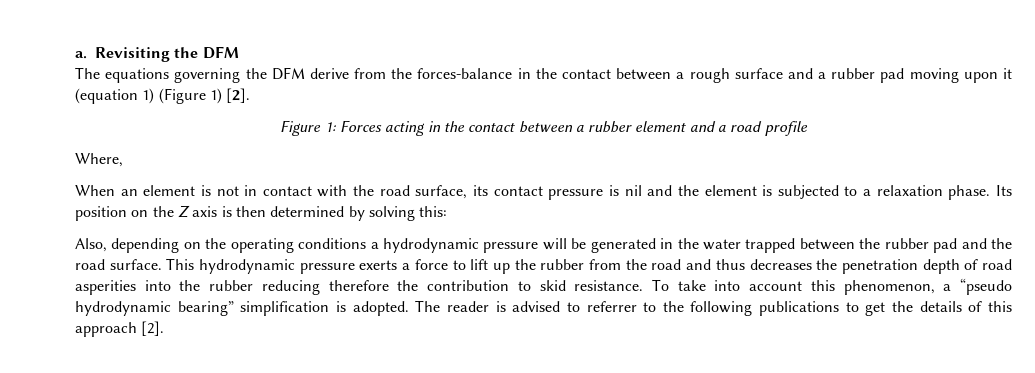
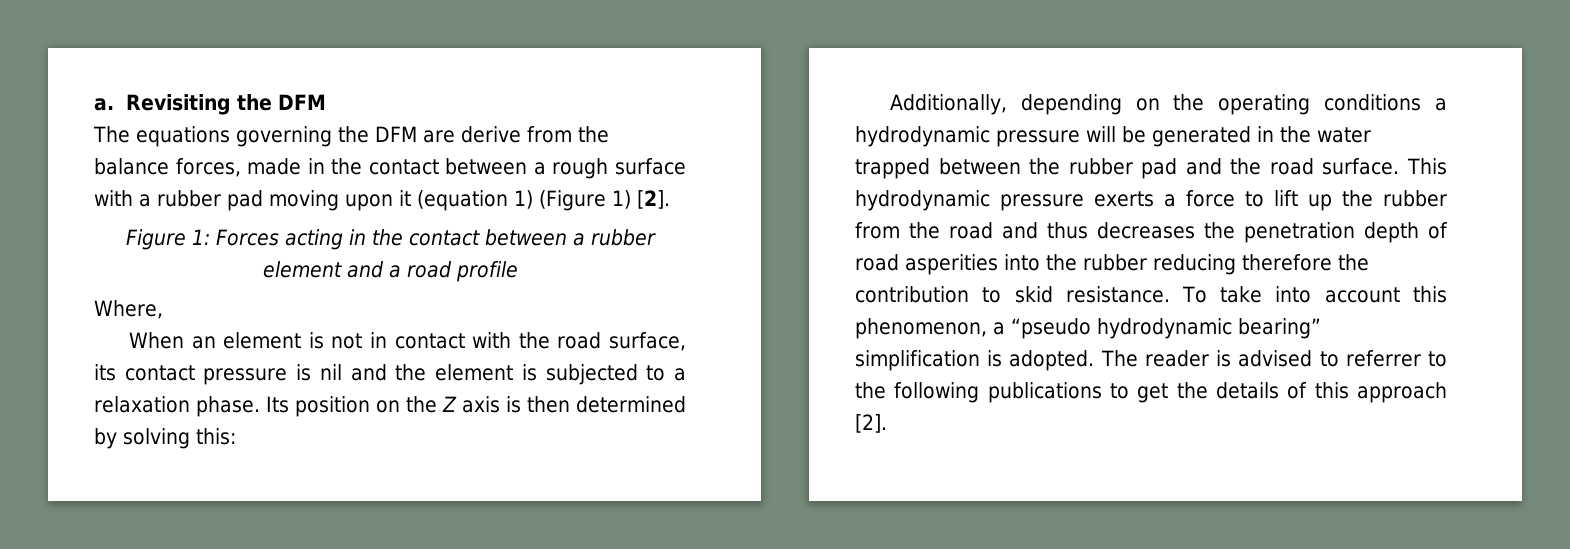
- The equations governing the DFM derive from the forces-balance in the contact between a rough surface and a rubber pad moving upon it (equation 1) (Figure 1) [2].
+ The equations governing the DFM are derive from the balance forces, made in the contact between a rough surface with a rubber pad moving upon it (equation 1) (Figure 1) [2].
- Also, depending on the operating conditions a hydrodynamic pressure will be generated in the water trapped between the rubber pad and the road surface.
+ Additionally, depending on the operating conditions a hydrodynamic pressure will be generated in the water trapped between the rubber pad and the road surface.

